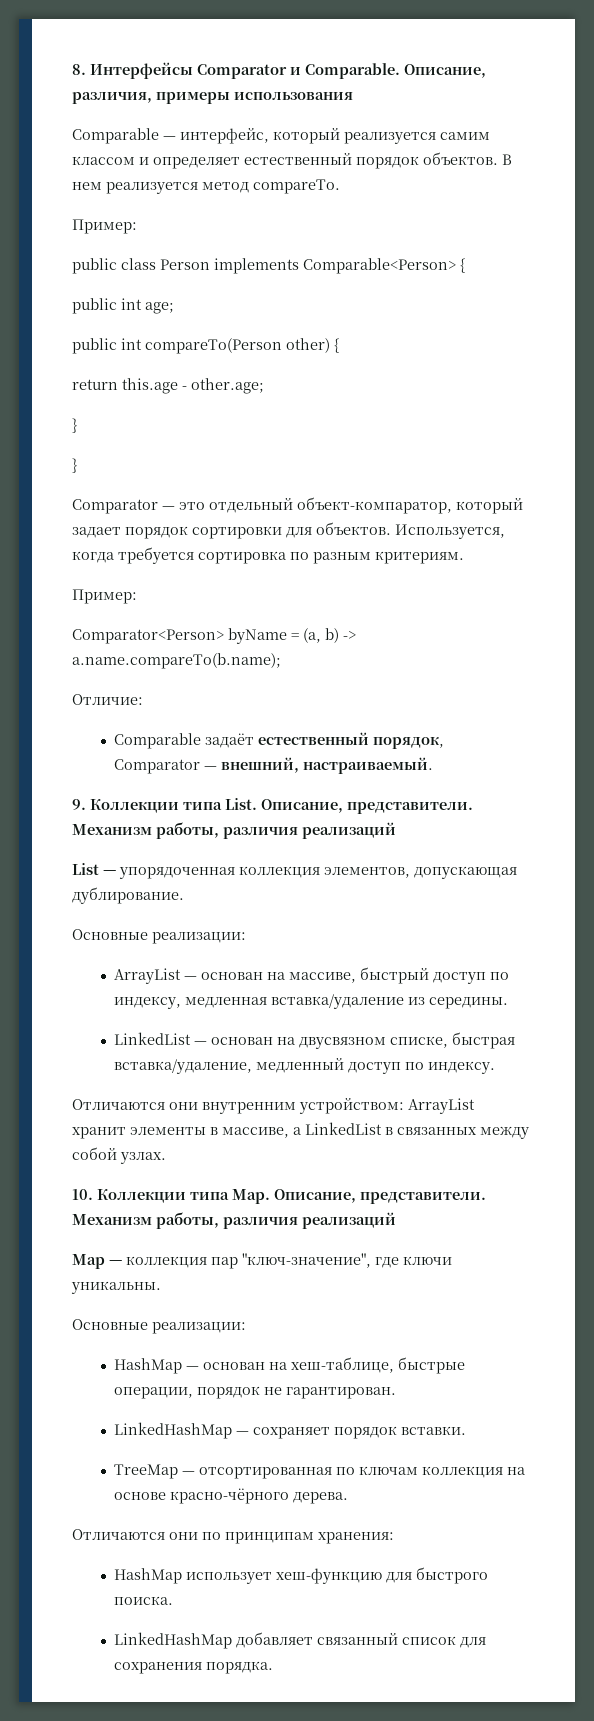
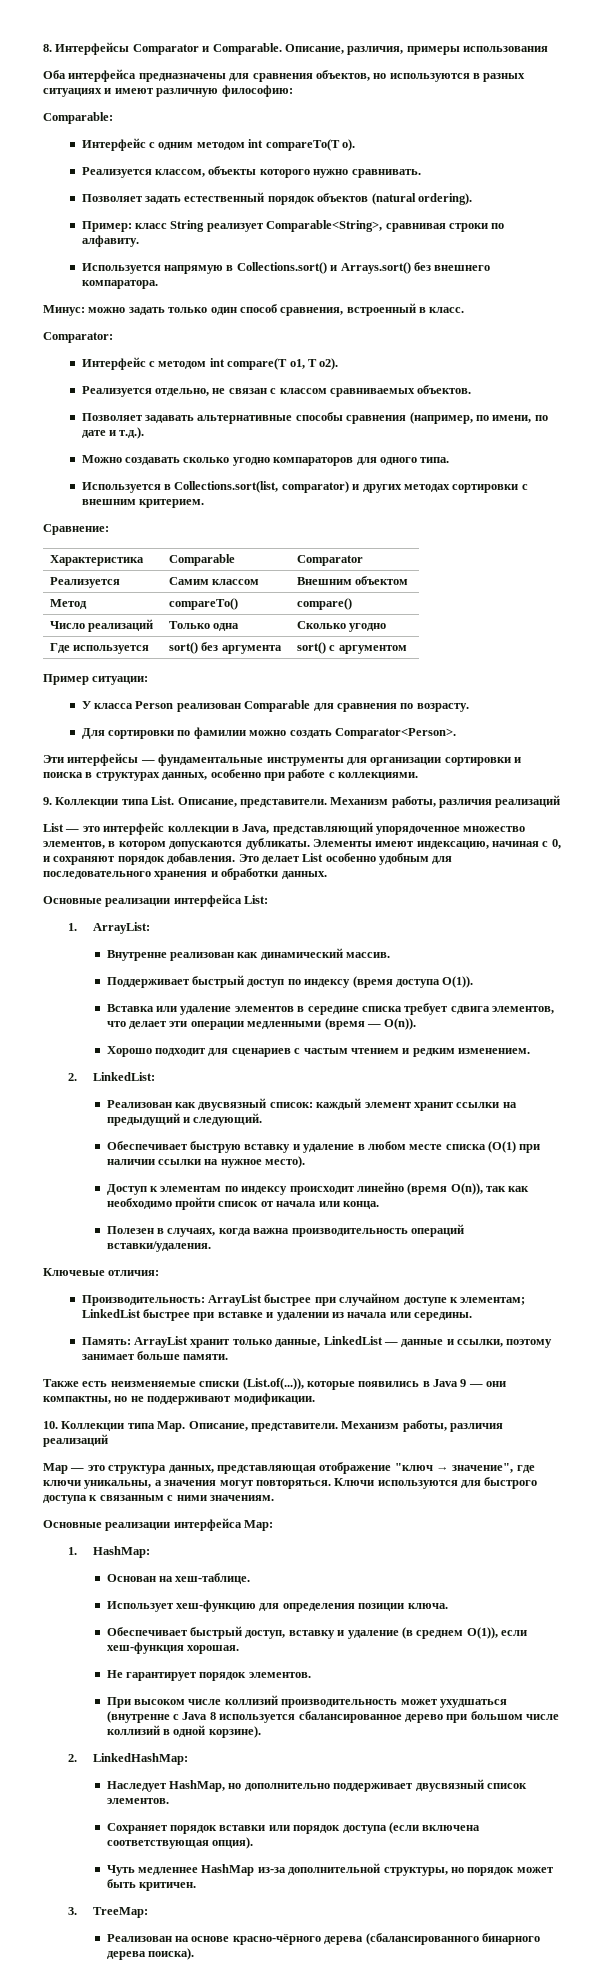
- Comparable — интерфейс, который реализуется самим классом и определяет естественный порядок объектов. В нем реализуется метод compareTo.
- Пример:
- public class Person implements Comparable<Person> {
- public int age;
- public int compareTo(Person other) {
- return this.age - other.age;
- }
- }
- Comparator — это отдельный объект-компаратор, который задает порядок сортировки для объектов. Используется, когда требуется сортировка по разным критериям.
- Пример:
- Comparator<Person> byName = (a, b) -> a.name.compareTo(b.name);
- Отличие:
- Comparable задаёт естественный порядок, Comparator — внешний, настраиваемый.
+ Оба интерфейса предназначены для сравнения объектов, но используются в разных ситуациях и имеют различную философию:
+ Comparable:
+ Интерфейс с одним методом int compareTo(T o).
+ Реализуется классом, объекты которого нужно сравнивать.
+ Позволяет задать естественный порядок объектов (natural ordering).
+ Пример: класс String реализует Comparable<String>, сравнивая строки по алфавиту.
+ Используется напрямую в Collections.sort() и Arrays.sort() без внешнего компаратора.
+ Минус: можно задать только один способ сравнения, встроенный в класс.
+ Comparator:
+ Интерфейс с методом int compare(T o1, T o2).
+ Реализуется отдельно, не связан с классом сравниваемых объектов.
+ Позволяет задавать альтернативные способы сравнения (например, по имени, по дате и т.д.).
+ Можно создавать сколько угодно компараторов для одного типа.
+ Используется в Collections.sort(list, comparator) и других методах сортировки с внешним критерием.
+ Сравнение:
+ Характеристика | Comparable | Comparator
+ Реализуется | Самим классом | Внешним объектом
+ Метод | compareTo() | compare()
+ Число реализаций | Только одна | Сколько угодно
+ Где используется | sort() без аргумента | sort() с аргументом
+ Пример ситуации:
+ У класса Person реализован Comparable для сравнения по возрасту.
+ Для сортировки по фамилии можно создать Comparator<Person>.
+ Эти интерфейсы — фундаментальные инструменты для организации сортировки и поиска в структурах данных, особенно при работе с коллекциями.
- List — упорядоченная коллекция элементов, допускающая дублирование.
- Основные реализации:
- ArrayList — основан на массиве, быстрый доступ по индексу, медленная вставка/удаление из середины.
- LinkedList — основан на двусвязном списке, быстрая вставка/удаление, медленный доступ по индексу.
- Отличаются они внутренним устройством: ArrayList хранит элементы в массиве, а LinkedList в связанных между собой узлах.
+ List — это интерфейс коллекции в Java, представляющий упорядоченное множество элементов, в котором допускаются дубликаты. Элементы имеют индексацию, начиная с 0, и сохраняют порядок добавления. Это делает List особенно удобным для последовательного хранения и обработки данных.
+ Основные реализации интерфейса List:
+ 1. ArrayList:
+ Внутренне реализован как динамический массив.
+ Поддерживает быстрый доступ по индексу (время доступа O(1)).
+ Вставка или удаление элементов в середине списка требует сдвига элементов, что делает эти операции медленными (время — O(n)).
+ Хорошо подходит для сценариев с частым чтением и редким изменением.
+ 2. LinkedList:
+ Реализован как двусвязный список: каждый элемент хранит ссылки на предыдущий и следующий.
+ Обеспечивает быструю вставку и удаление в любом месте списка (O(1) при наличии ссылки на нужное место).
+ Доступ к элементам по индексу происходит линейно (время O(n)), так как необходимо пройти список от начала или конца.
+ Полезен в случаях, когда важна производительность операций вставки/удаления.
+ Ключевые отличия:
+ Производительность: ArrayList быстрее при случайном доступе к элементам; LinkedList быстрее при вставке и удалении из начала или середины.
+ Память: ArrayList хранит только данные, LinkedList — данные и ссылки, поэтому занимает больше памяти.
+ Также есть неизменяемые списки (List.of(...)), которые появились в Java 9 — они компактны, но не поддерживают модификации.
- Map — коллекция пар "ключ-значение", где ключи уникальны.
- Основные реализации:
- HashMap — основан на хеш-таблице, быстрые операции, порядок не гарантирован.
- LinkedHashMap — сохраняет порядок вставки.
- TreeMap — отсортированная по ключам коллекция на основе красно-чёрного дерева.
- Отличаются они по принципам хранения:
- HashMap использует хеш-функцию для быстрого поиска.
- LinkedHashMap добавляет связанный список для сохранения порядка.
+ Map — это структура данных, представляющая отображение "ключ → значение", где ключи уникальны, а значения могут повторяться. Ключи используются для быстрого доступа к связанным с ними значениям.
+ Основные реализации интерфейса Map:
+ 1. HashMap:
+ Основан на хеш-таблице.
+ Использует хеш-функцию для определения позиции ключа.
+ Обеспечивает быстрый доступ, вставку и удаление (в среднем O(1)), если хеш-функция хорошая.
+ Не гарантирует порядок элементов.
+ При высоком числе коллизий производительность может ухудшаться (внутренне с Java 8 используется сбалансированное дерево при большом числе коллизий в одной корзине).
+ 2. LinkedHashMap:
+ Наследует HashMap, но дополнительно поддерживает двусвязный список элементов.
+ Сохраняет порядок вставки или порядок доступа (если включена соответствующая опция).
+ Чуть медленнее HashMap из-за дополнительной структуры, но порядок может быть критичен.
+ 3. TreeMap:
+ Реализован на основе красно-чёрного дерева (сбалансированного бинарного дерева поиска).

